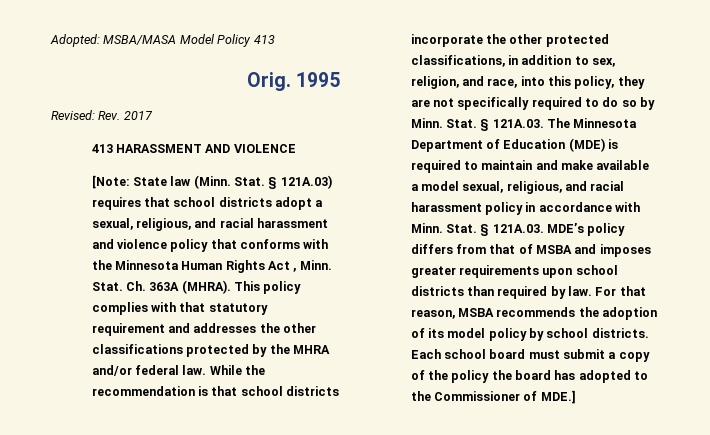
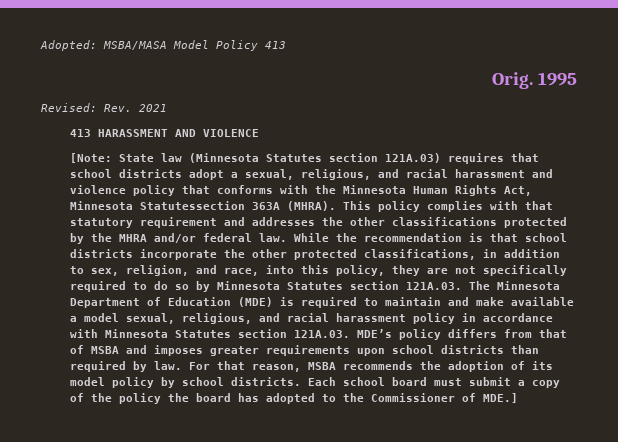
- Revised: Rev. 2017
+ Revised: Rev. 2021
- [Note: State law (Minn. Stat. § 121A.03) requires that school districts adopt a sexual, religious, and racial harassment and violence policy that conforms with the Minnesota Human Rights Act , Minn. Stat. Ch. 363A (MHRA).
+ [Note: State law (Minnesota Statutes section 121A.03) requires that school districts adopt a sexual, religious, and racial harassment and violence policy that conforms with the Minnesota Human Rights Act, Minnesota Statutessection 363A (MHRA).
- While the recommendation is that school districts incorporate the other protected classifications, in addition to sex, religion, and race, into this policy, they are not specifically required to do so by Minn. Stat. § 121A.03. The Minnesota Department of Education (MDE) is required to maintain and make available a model sexual, religious, and racial harassment policy in accordance with Minn. Stat. § 121A.03. MDE’s policy differs from that of MSBA and imposes greater requirements upon school districts than required by law.
+ While the recommendation is that school districts incorporate the other protected classifications, in addition to sex, religion, and race, into this policy, they are not specifically required to do so by Minnesota Statutes section 121A.03. The Minnesota Department of Education (MDE) is required to maintain and make available a model sexual, religious, and racial harassment policy in accordance with Minnesota Statutes section 121A.03. MDE’s policy differs from that of MSBA and imposes greater requirements upon school districts than required by law.

